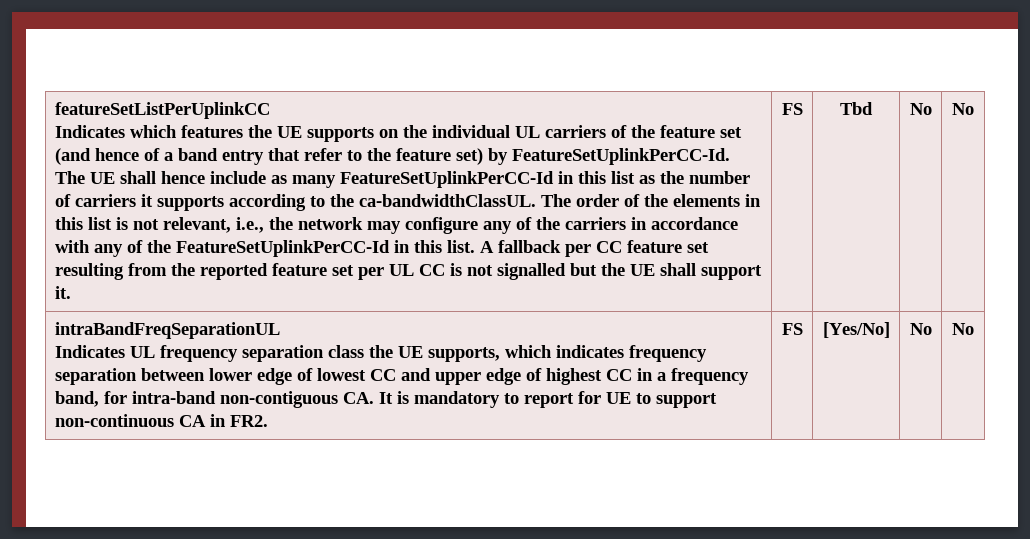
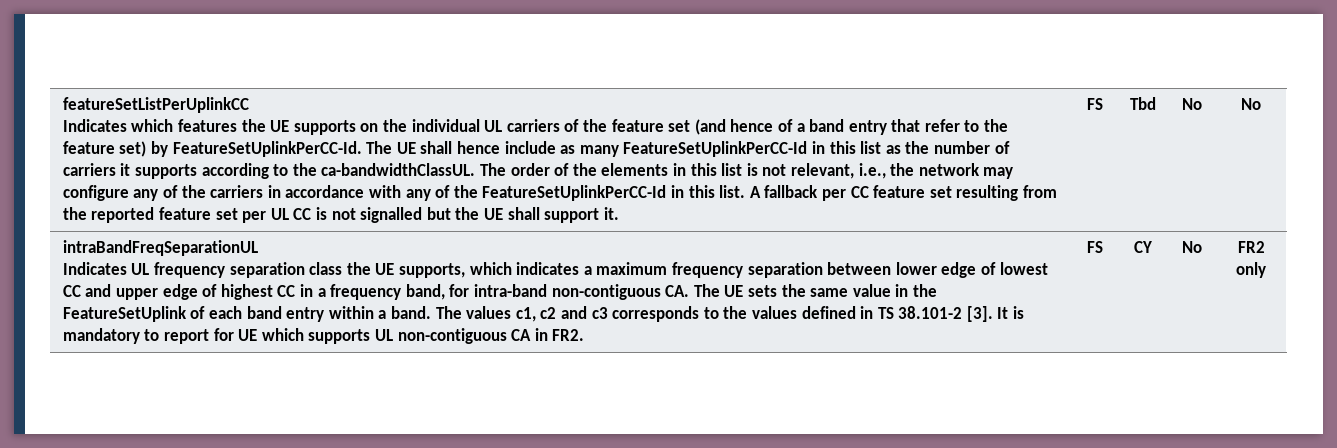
- Indicates UL frequency separation class the UE supports, which indicates frequency separation between lower edge of lowest CC and upper edge of highest CC in a frequency band, for intra-band non-contiguous CA. It is mandatory to report for UE to support non-continuous CA in FR2.
+ Indicates UL frequency separation class the UE supports, which indicates a maximum frequency separation between lower edge of lowest CC and upper edge of highest CC in a frequency band, for intra-band non-contiguous CA. The UE sets the same value in the FeatureSetUplink of each band entry within a band. The values c1, c2 and c3 corresponds to the values defined in TS 38.101-2 [3]. It is mandatory to report for UE which supports UL non-contiguous CA in FR2.
- [Yes/No] | No | No
+ CY | No | FR2 only

